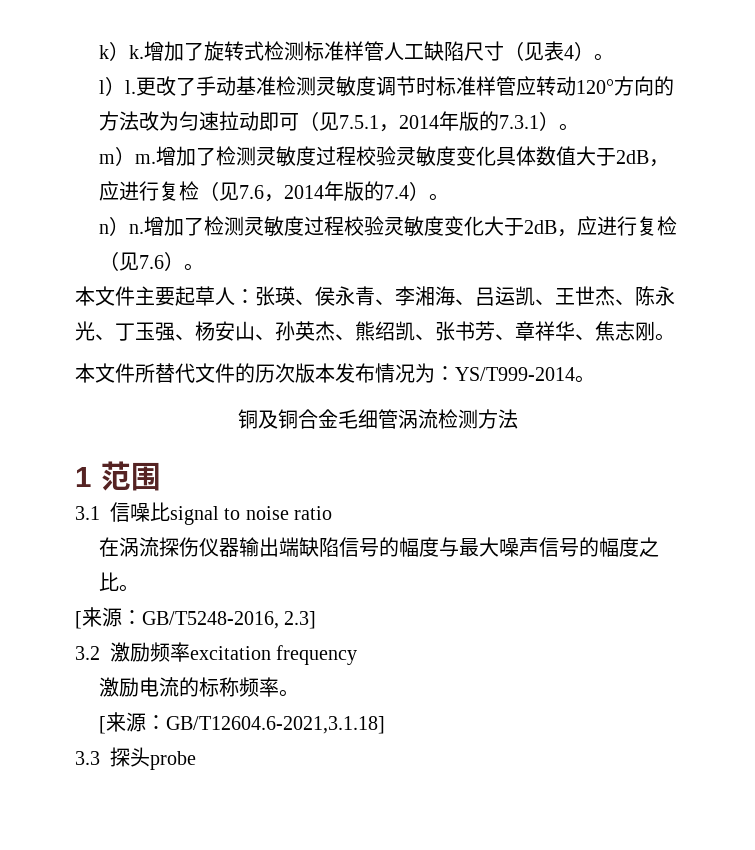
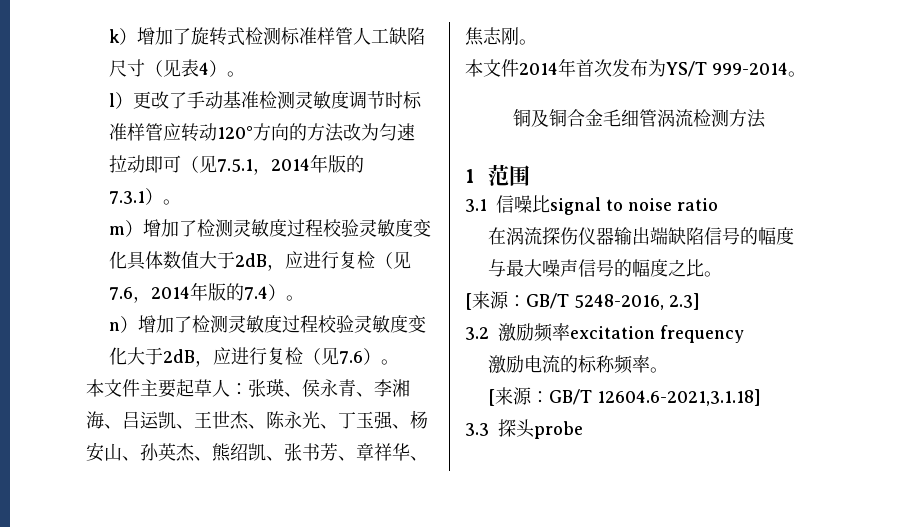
- k）k.增加了旋转式检测标准样管人工缺陷尺寸（见表4）。
+ k）增加了旋转式检测标准样管人工缺陷尺寸（见表4）。
- l）l.更改了手动基准检测灵敏度调节时标准样管应转动120°方向的方法改为匀速拉动即可（见7.5.1，2014年版的7.3.1）。
+ l）更改了手动基准检测灵敏度调节时标准样管应转动120°方向的方法改为匀速拉动即可（见7.5.1，2014年版的7.3.1）。
- m）m.增加了检测灵敏度过程校验灵敏度变化具体数值大于2dB，应进行复检（见7.6，2014年版的7.4）。
+ m）增加了检测灵敏度过程校验灵敏度变化具体数值大于2dB，应进行复检（见7.6，2014年版的7.4）。
- n）n.增加了检测灵敏度过程校验灵敏度变化大于2dB，应进行复检（见7.6）。
+ n）增加了检测灵敏度过程校验灵敏度变化大于2dB，应进行复检（见7.6）。
- 本文件所替代文件的历次版本发布情况为：YS/T999-2014。
+ 本文件2014年首次发布为YS/T 999-2014。
- [来源：GB/T5248-2016, 2.3]
+ [来源：GB/T 5248-2016, 2.3]
- [来源：GB/T12604.6-2021,3.1.18]
+ [来源：GB/T 12604.6-2021,3.1.18]

